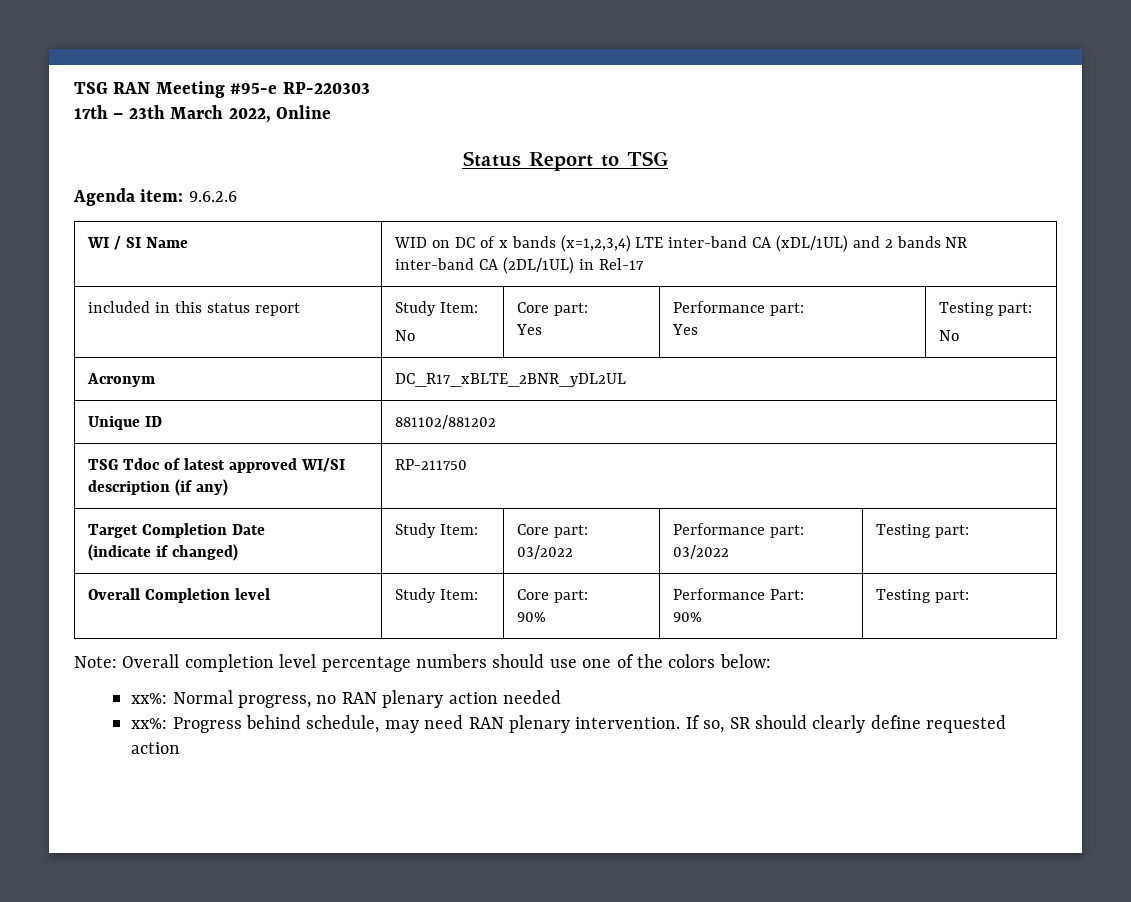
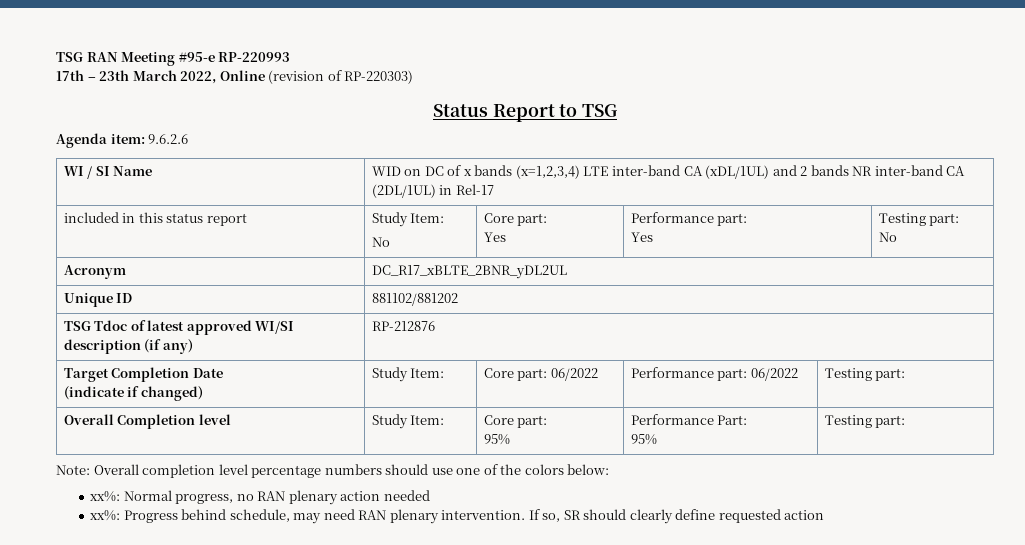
- TSG RAN Meeting #95-e RP-220303
+ TSG RAN Meeting #95-e RP-220993
- 17th – 23th March 2022, Online
+ 17th – 23th March 2022, Online (revision of RP-220303)
- TSG Tdoc of latest approved WI/SI description (if any) | RP-211750
+ TSG Tdoc of latest approved WI/SI description (if any) | RP-212876
  Target Completion Date
- (indicate if changed) | Study Item: | Core part: 03/2022 | Performance part: 03/2022 | Testing part:
+ (indicate if changed) | Study Item: | Core part: 06/2022 | Performance part: 06/2022 | Testing part:
  Overall Completion level | Study Item: | Core part:
- 90% | Performance Part:
- 90% | Testing part:
+ 95% | Performance Part:
+ 95% | Testing part:

